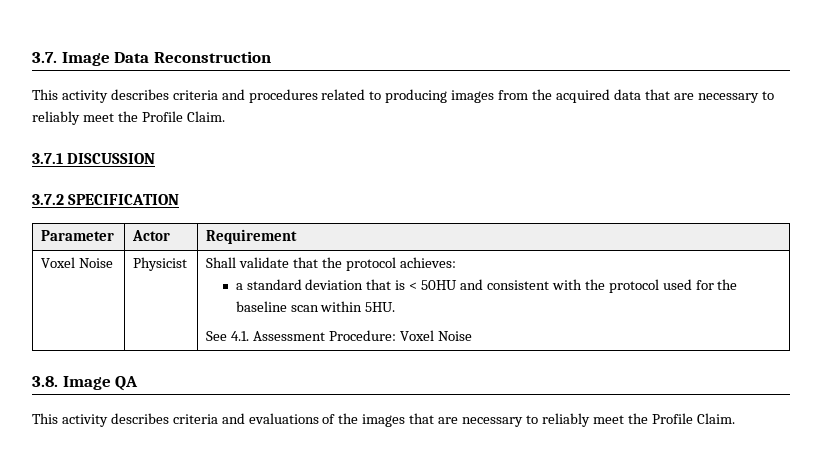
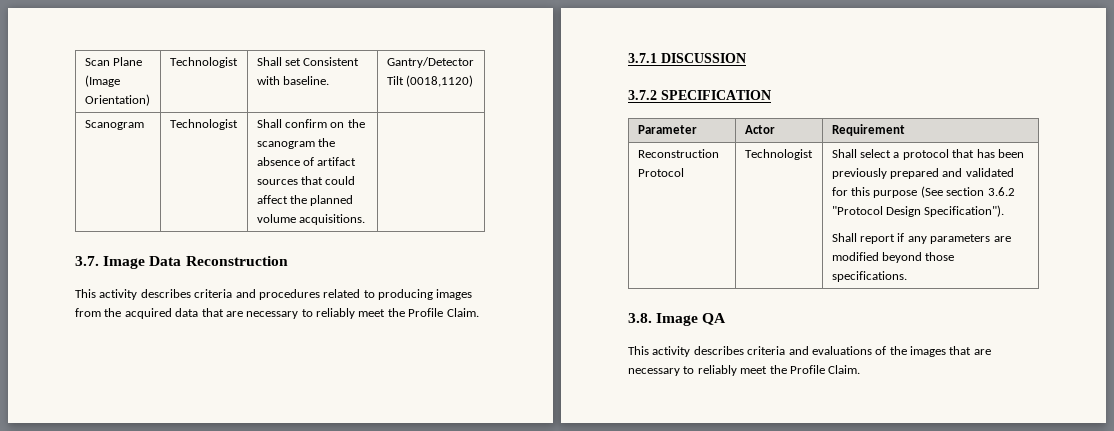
+ Scan Plane (Image Orientation) | Technologist | Shall set Consistent with baseline. | Gantry/Detector Tilt (0018,1120)
+ Scanogram | Technologist | Shall confirm on the scanogram the absence of artifact sources that could affect the planned volume acquisitions. |
- Voxel Noise | Physicist | Shall validate that the protocol achieves:
- a standard deviation that is < 50HU and consistent with the protocol used for the baseline scan within 5HU.
- See 4.1. Assessment Procedure: Voxel Noise
+ Reconstruction Protocol | Technologist | Shall select a protocol that has been previously prepared and validated for this purpose (See section 3.6.2 "Protocol Design Specification").
+ Shall report if any parameters are modified beyond those specifications.

